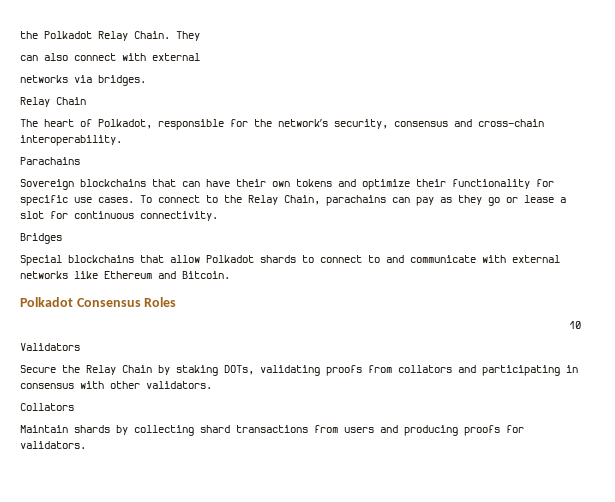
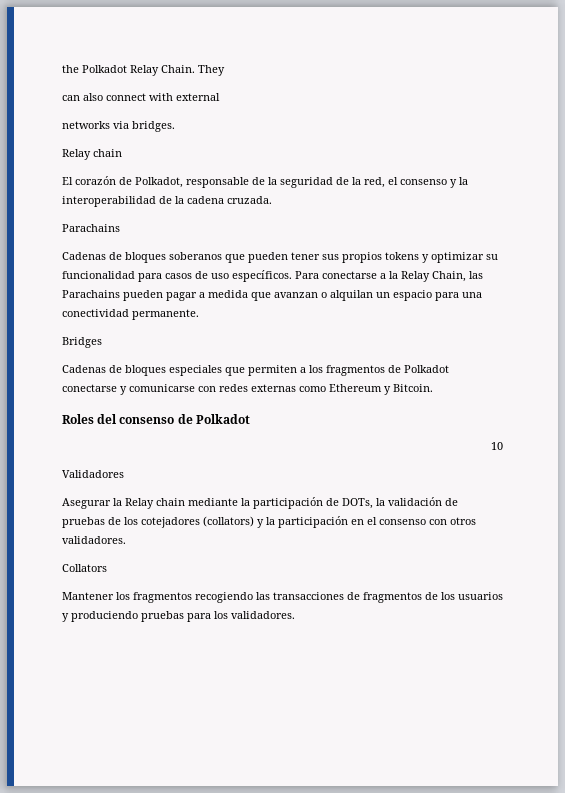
  networks via bridges.
- Relay Chain
- The heart of Polkadot, responsible for the network’s security, consensus and cross-chain interoperability.
+ Relay chain
+ El corazón de Polkadot, responsable de la seguridad de la red, el consenso y la interoperabilidad de la cadena cruzada.
  Parachains
- Sovereign blockchains that can have their own tokens and optimize their functionality for specific use cases. To connect to the Relay Chain, parachains can pay as they go or lease a slot for continuous connectivity.
+ Cadenas de bloques soberanos que pueden tener sus propios tokens y optimizar su funcionalidad para casos de uso específicos. Para conectarse a la Relay Chain, las Parachains pueden pagar a medida que avanzan o alquilan un espacio para una conectividad permanente.
  Bridges
- Special blockchains that allow Polkadot shards to connect to and communicate with external networks like Ethereum and Bitcoin.
- Polkadot Consensus Roles
+ Cadenas de bloques especiales que permiten a los fragmentos de Polkadot conectarse y comunicarse con redes externas como Ethereum y Bitcoin.
+ Roles del consenso de Polkadot
- Validators
- Secure the Relay Chain by staking DOTs, validating proofs from collators and participating in consensus with other validators.
+ Validadores
+ Asegurar la Relay chain mediante la participación de DOTs, la validación de pruebas de los cotejadores (collators) y la participación en el consenso con otros validadores.
  Collators
- Maintain shards by collecting shard transactions from users and producing proofs for validators.
+ Mantener los fragmentos recogiendo las transacciones de fragmentos de los usuarios y produciendo pruebas para los validadores.

